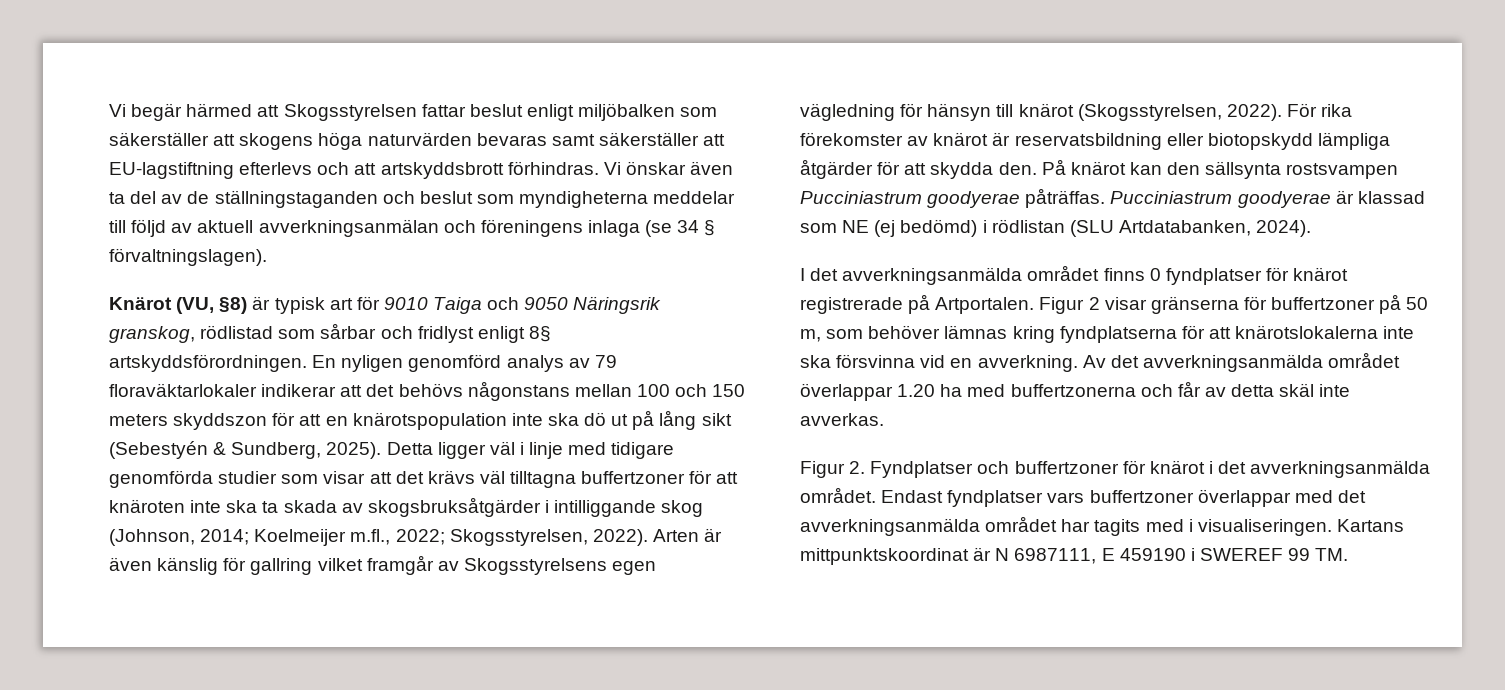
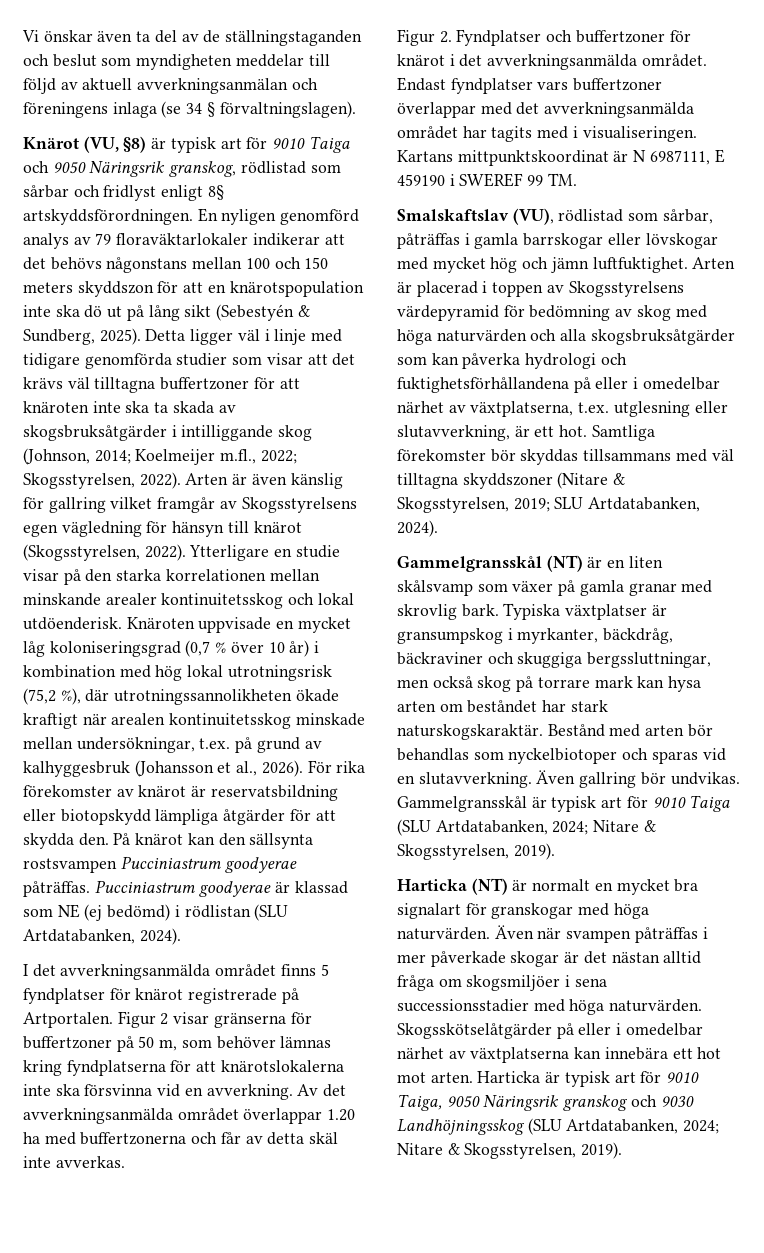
- Vi begär härmed att Skogsstyrelsen fattar beslut enligt miljöbalken som säkerställer att skogens höga naturvärden bevaras samt säkerställer att EU-lagstiftning efterlevs och att artskyddsbrott förhindras. Vi önskar även ta del av de ställningstaganden och beslut som myndigheterna meddelar till följd av aktuell avverkningsanmälan och föreningens inlaga (se 34 § förvaltningslagen).
+ Vi önskar även ta del av de ställningstaganden och beslut som myndigheten meddelar till följd av aktuell avverkningsanmälan och föreningens inlaga (se 34 § förvaltningslagen).
+ Ytterligare en studie visar på den starka korrelationen mellan minskande arealer kontinuitetsskog och lokal utdöenderisk. Knäroten uppvisade en mycket låg koloniseringsgrad (0,7 % över 10 år) i kombination med hög lokal utrotningsrisk (75,2 %), där utrotningssannolikheten ökade kraftigt när arealen kontinuitetsskog minskade mellan undersökningar, t.ex. på grund av kalhyggesbruk (Johansson et al., 2026).
- I det avverkningsanmälda området finns 0 fyndplatser för knärot registrerade på Artportalen.
+ I det avverkningsanmälda området finns 5 fyndplatser för knärot registrerade på Artportalen.
+ Smalskaftslav (VU), rödlistad som sårbar, påträffas i gamla barrskogar eller lövskogar med mycket hög och jämn luftfuktighet. Arten är placerad i toppen av Skogsstyrelsens värdepyramid för bedömning av skog med höga naturvärden och alla skogsbruksåtgärder som kan påverka hydrologi och fuktighetsförhållandena på eller i omedelbar närhet av växtplatserna, t.ex. utglesning eller slutavverkning, är ett hot. Samtliga förekomster bör skyddas tillsammans med väl tilltagna skyddszoner (Nitare & Skogsstyrelsen, 2019; SLU Artdatabanken, 2024).
+ Gammelgransskål (NT) är en liten skålsvamp som växer på gamla granar med skrovlig bark. Typiska växtplatser är gransumpskog i myrkanter, bäckdråg, bäckraviner och skuggiga bergssluttningar, men också skog på torrare mark kan hysa arten om beståndet har stark naturskogskaraktär. Bestånd med arten bör behandlas som nyckelbiotoper och sparas vid en slutavverkning. Även gallring bör undvikas. Gammelgransskål är typisk art för 9010 Taiga (SLU Artdatabanken, 2024; Nitare & Skogsstyrelsen, 2019).
+ Harticka (NT) är normalt en mycket bra signalart för granskogar med höga naturvärden. Även när svampen påträffas i mer påverkade skogar är det nästan alltid fråga om skogsmiljöer i sena successionsstadier med höga naturvärden. Skogsskötselåtgärder på eller i omedelbar närhet av växtplatserna kan innebära ett hot mot arten. Harticka är typisk art för 9010 Taiga, 9050 Näringsrik granskog och 9030 Landhöjningsskog (SLU Artdatabanken, 2024; Nitare & Skogsstyrelsen, 2019).

